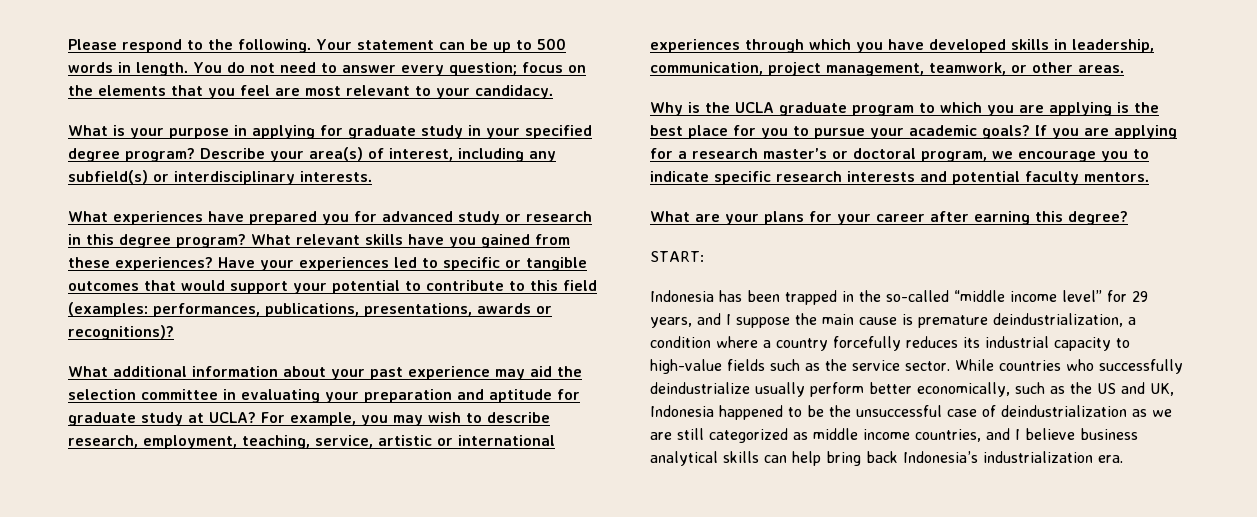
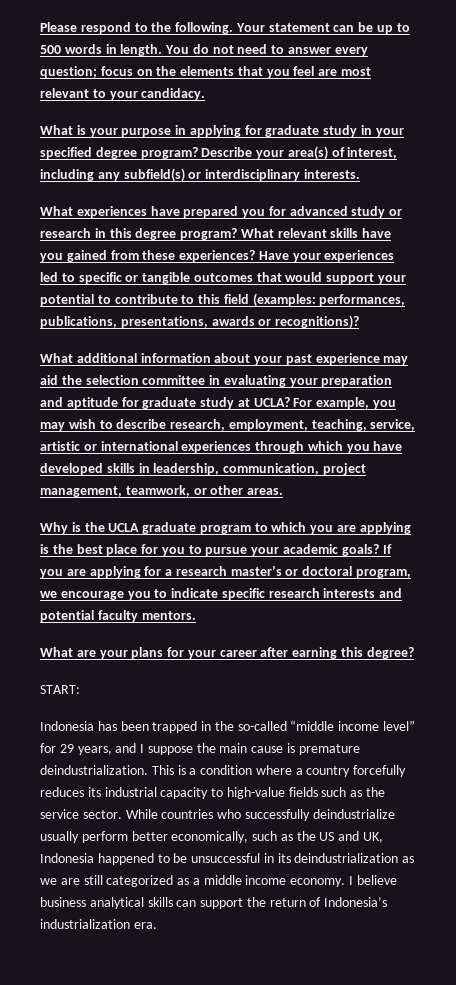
- Indonesia has been trapped in the so-called “middle income level” for 29 years, and I suppose the main cause is premature deindustrialization, a condition where a country forcefully reduces its industrial capacity to high-value fields such as the service sector.
+ Indonesia has been trapped in the so-called “middle income level” for 29 years, and I suppose the main cause is premature deindustrialization. This is a condition where a country forcefully reduces its industrial capacity to high-value fields such as the service sector.
- While countries who successfully deindustrialize usually perform better economically, such as the US and UK, Indonesia happened to be the unsuccessful case of deindustrialization as we are still categorized as middle income countries, and I believe business analytical skills can help bring back Indonesia’s industrialization era.
+ While countries who successfully deindustrialize usually perform better economically, such as the US and UK, Indonesia happened to be unsuccessful in its deindustrialization as we are still categorized as a middle income economy. I believe business analytical skills can support the return of Indonesia’s industrialization era.

